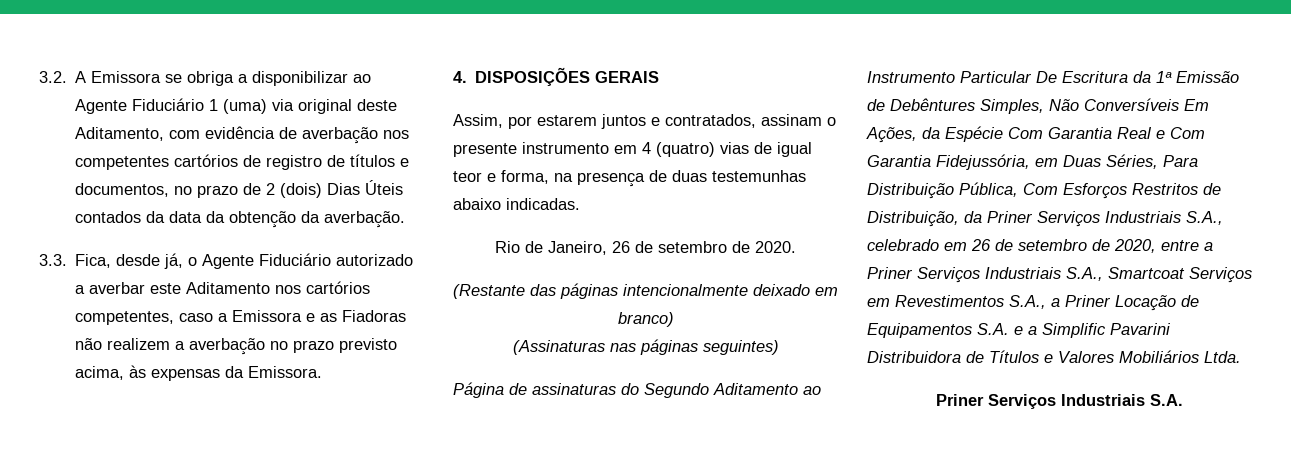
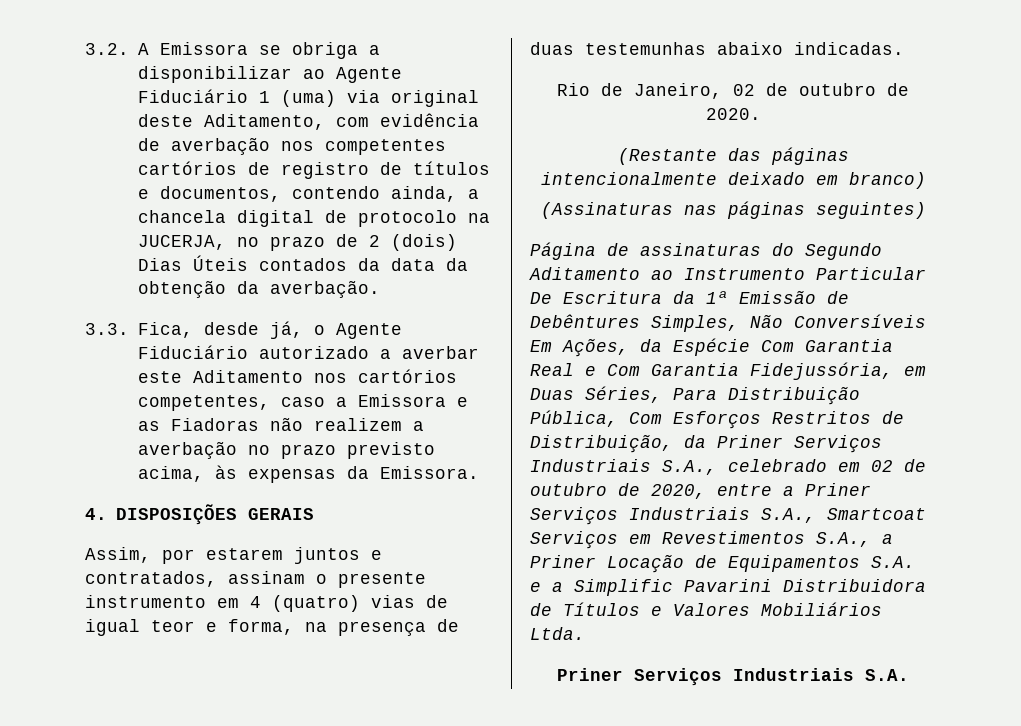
- 3.2. A Emissora se obriga a disponibilizar ao Agente Fiduciário 1 (uma) via original deste Aditamento, com evidência de averbação nos competentes cartórios de registro de títulos e documentos, no prazo de 2 (dois) Dias Úteis contados da data da obtenção da averbação.
+ 3.2. A Emissora se obriga a disponibilizar ao Agente Fiduciário 1 (uma) via original deste Aditamento, com evidência de averbação nos competentes cartórios de registro de títulos e documentos, contendo ainda, a chancela digital de protocolo na JUCERJA, no prazo de 2 (dois) Dias Úteis contados da data da obtenção da averbação.
- Rio de Janeiro, 26 de setembro de 2020.
+ Rio de Janeiro, 02 de outubro de 2020.
- Página de assinaturas do Segundo Aditamento ao Instrumento Particular De Escritura da 1ª Emissão de Debêntures Simples, Não Conversíveis Em Ações, da Espécie Com Garantia Real e Com Garantia Fidejussória, em Duas Séries, Para Distribuição Pública, Com Esforços Restritos de Distribuição, da Priner Serviços Industriais S.A., celebrado em 26 de setembro de 2020, entre a Priner Serviços Industriais S.A., Smartcoat Serviços em Revestimentos S.A., a Priner Locação de Equipamentos S.A. e a Simplific Pavarini Distribuidora de Títulos e Valores Mobiliários Ltda.
+ Página de assinaturas do Segundo Aditamento ao Instrumento Particular De Escritura da 1ª Emissão de Debêntures Simples, Não Conversíveis Em Ações, da Espécie Com Garantia Real e Com Garantia Fidejussória, em Duas Séries, Para Distribuição Pública, Com Esforços Restritos de Distribuição, da Priner Serviços Industriais S.A., celebrado em 02 de outubro de 2020, entre a Priner Serviços Industriais S.A., Smartcoat Serviços em Revestimentos S.A., a Priner Locação de Equipamentos S.A. e a Simplific Pavarini Distribuidora de Títulos e Valores Mobiliários Ltda.

